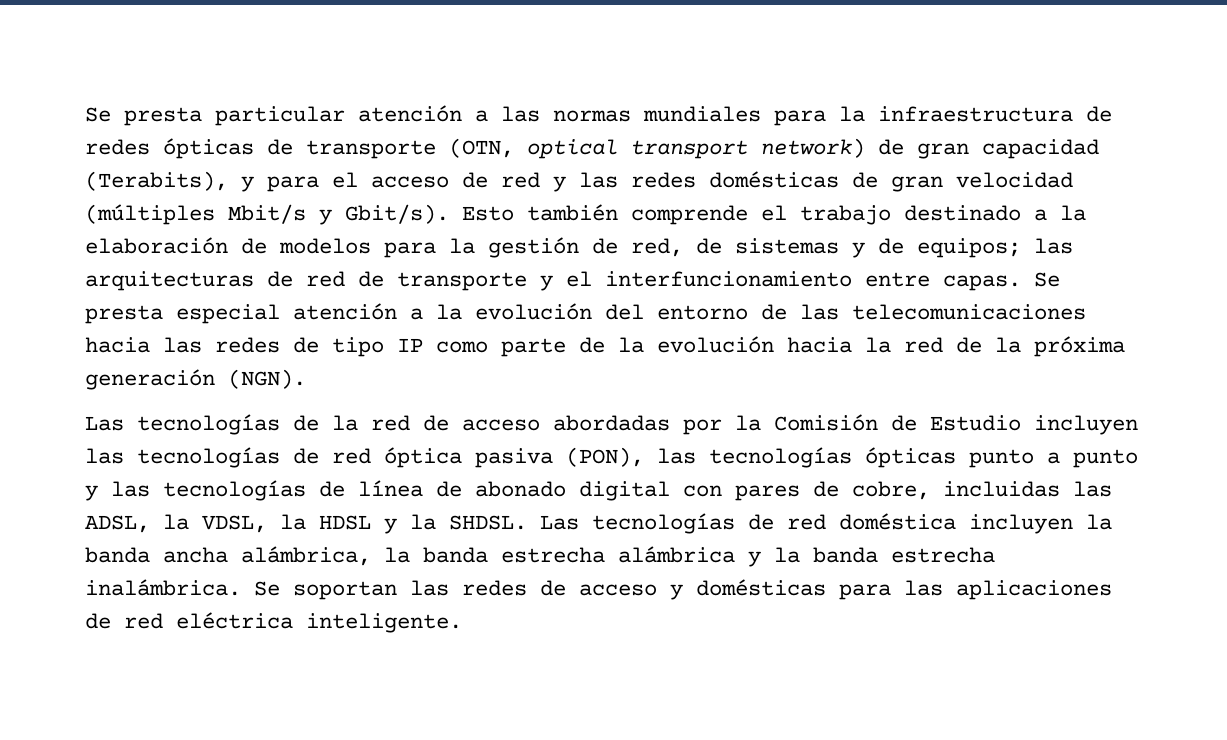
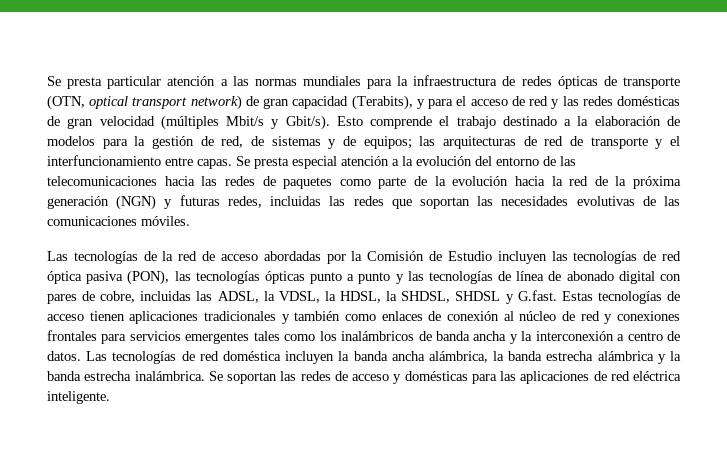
- Esto también comprende el trabajo destinado a la elaboración de modelos para la gestión de red, de sistemas y de equipos; las arquitecturas de red de transporte y el interfuncionamiento entre capas.
+ Esto comprende el trabajo destinado a la elaboración de modelos para la gestión de red, de sistemas y de equipos; las arquitecturas de red de transporte y el interfuncionamiento entre capas.
- Se presta especial atención a la evolución del entorno de las telecomunicaciones hacia las redes de tipo IP como parte de la evolución hacia la red de la próxima generación (NGN).
+ Se presta especial atención a la evolución del entorno de las telecomunicaciones hacia las redes de paquetes como parte de la evolución hacia la red de la próxima generación (NGN) y futuras redes, incluidas las redes que soportan las necesidades evolutivas de las comunicaciones móviles.
- Las tecnologías de la red de acceso abordadas por la Comisión de Estudio incluyen las tecnologías de red óptica pasiva (PON), las tecnologías ópticas punto a punto y las tecnologías de línea de abonado digital con pares de cobre, incluidas las ADSL, la VDSL, la HDSL y la SHDSL.
+ Las tecnologías de la red de acceso abordadas por la Comisión de Estudio incluyen las tecnologías de red óptica pasiva (PON), las tecnologías ópticas punto a punto y las tecnologías de línea de abonado digital con pares de cobre, incluidas las ADSL, la VDSL, la HDSL, la SHDSL, SHDSL y G.fast. Estas tecnologías de acceso tienen aplicaciones tradicionales y también como enlaces de conexión al núcleo de red y conexiones frontales para servicios emergentes tales como los inalámbricos de banda ancha y la interconexión a centro de datos.

